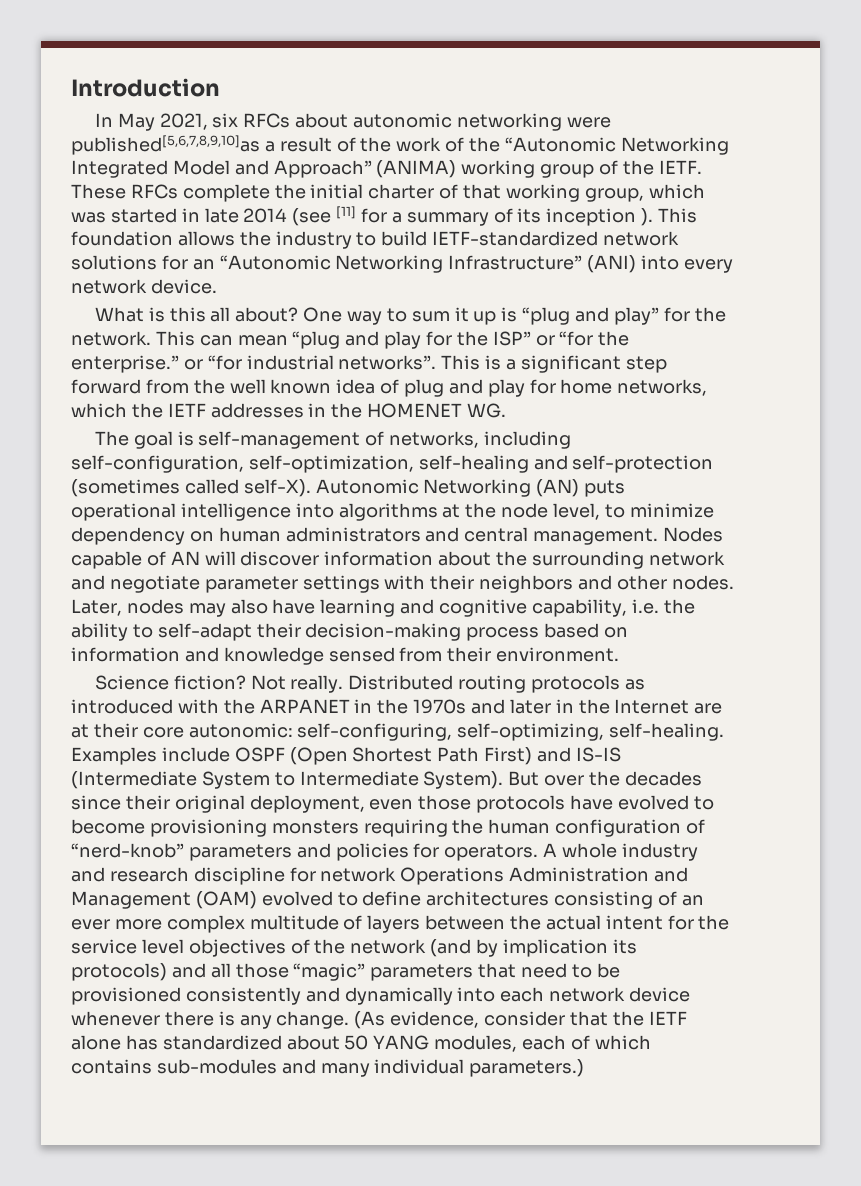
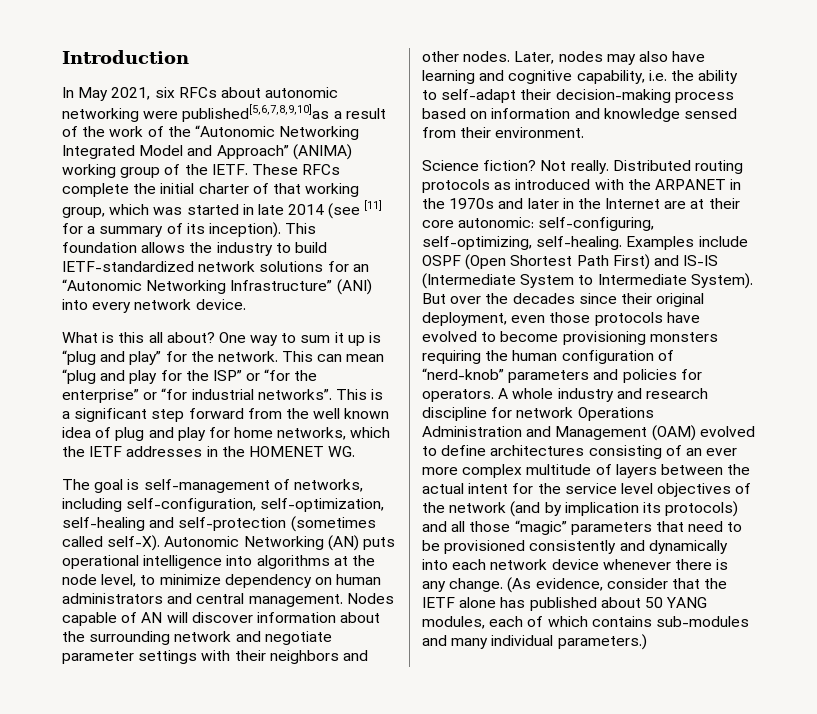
- These RFCs complete the initial charter of that working group, which was started in late 2014 (see [11] for a summary of its inception ).
+ These RFCs complete the initial charter of that working group, which was started in late 2014 (see [11] for a summary of its inception).
- This can mean “plug and play for the ISP” or “for the enterprise.” or “for industrial networks”.
+ This can mean “plug and play for the ISP” or “for the enterprise” or “for industrial networks”.
- (As evidence, consider that the IETF alone has standardized about 50 YANG modules, each of which contains sub-modules and many individual parameters.)
+ (As evidence, consider that the IETF alone has published about 50 YANG modules, each of which contains sub-modules and many individual parameters.)

